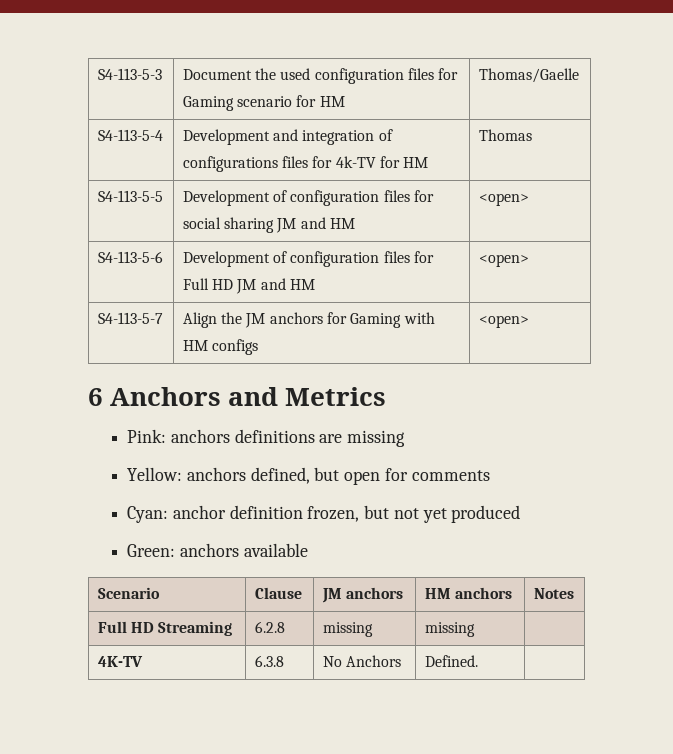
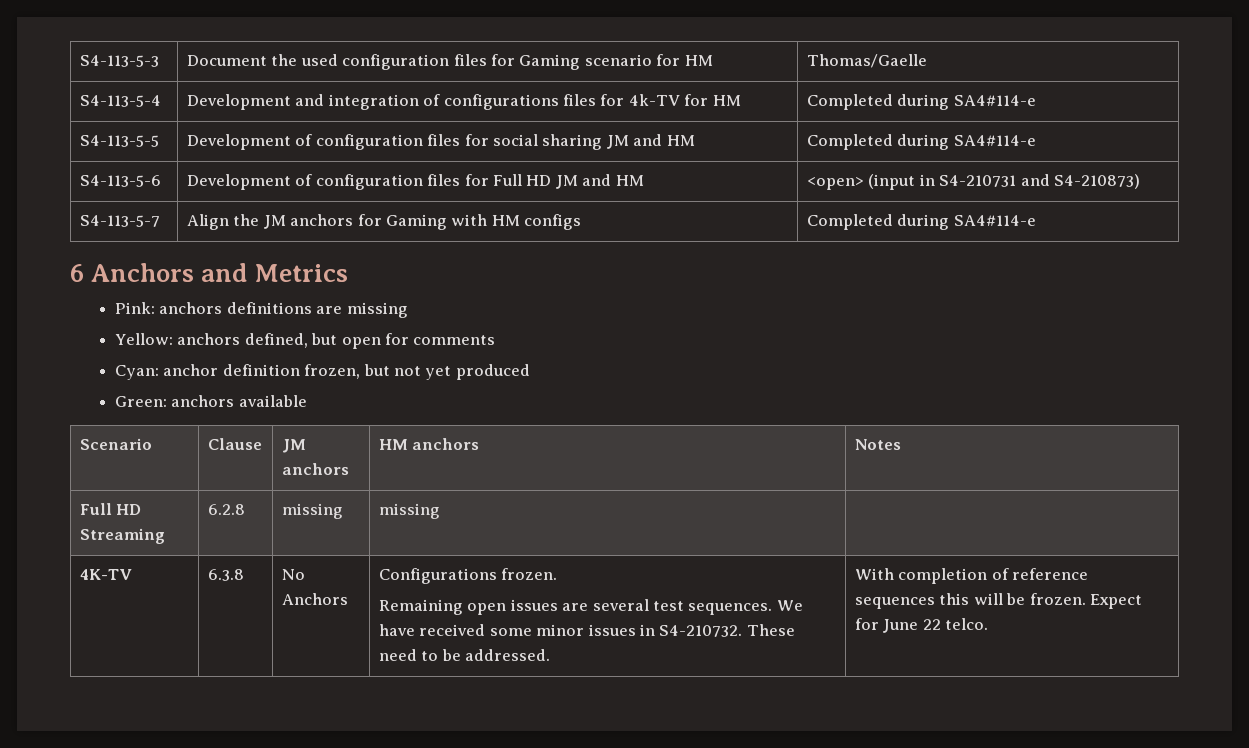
- S4-113-5-4 | Development and integration of configurations files for 4k-TV for HM | Thomas
+ S4-113-5-4 | Development and integration of configurations files for 4k-TV for HM | Completed during SA4#114-e
- S4-113-5-5 | Development of configuration files for social sharing JM and HM | <open>
+ S4-113-5-5 | Development of configuration files for social sharing JM and HM | Completed during SA4#114-e
- S4-113-5-6 | Development of configuration files for Full HD JM and HM | <open>
+ S4-113-5-6 | Development of configuration files for Full HD JM and HM | <open> (input in S4-210731 and S4-210873)
- S4-113-5-7 | Align the JM anchors for Gaming with HM configs | <open>
+ S4-113-5-7 | Align the JM anchors for Gaming with HM configs | Completed during SA4#114-e
- 4K-TV | 6.3.8 | No Anchors | Defined. |
+ 4K-TV | 6.3.8 | No Anchors | Configurations frozen.
+ Remaining open issues are several test sequences. We have received some minor issues in S4-210732. These need to be addressed. | With completion of reference sequences this will be frozen. Expect for June 22 telco.

